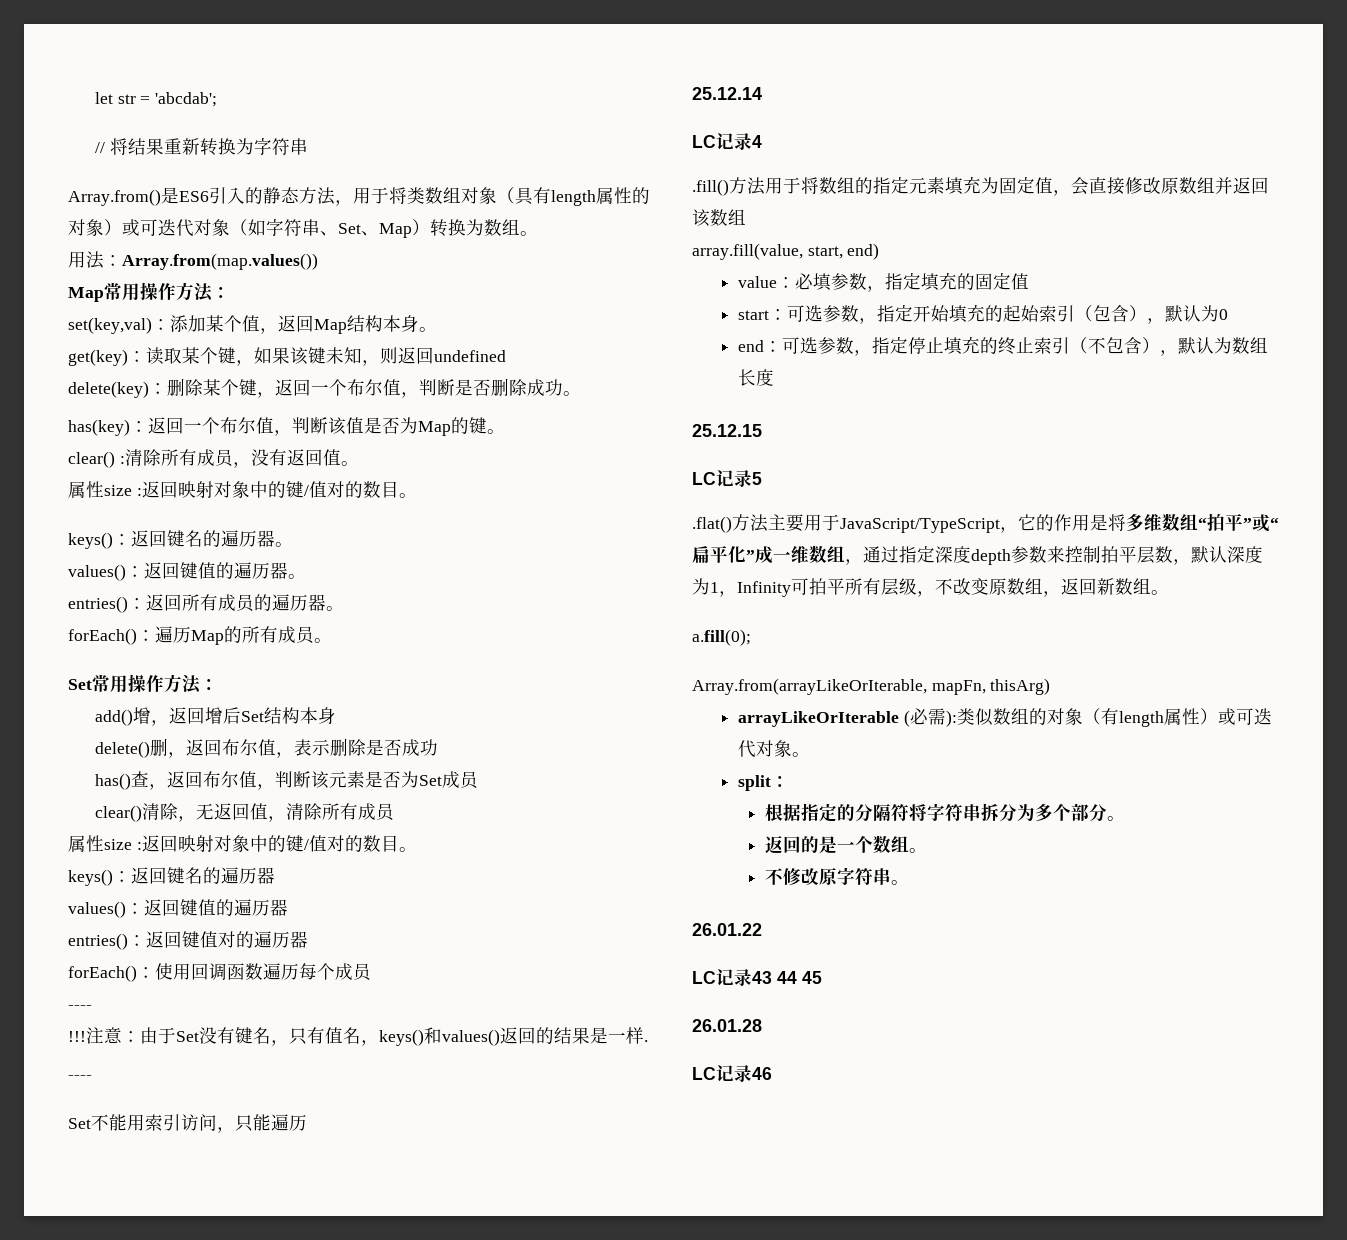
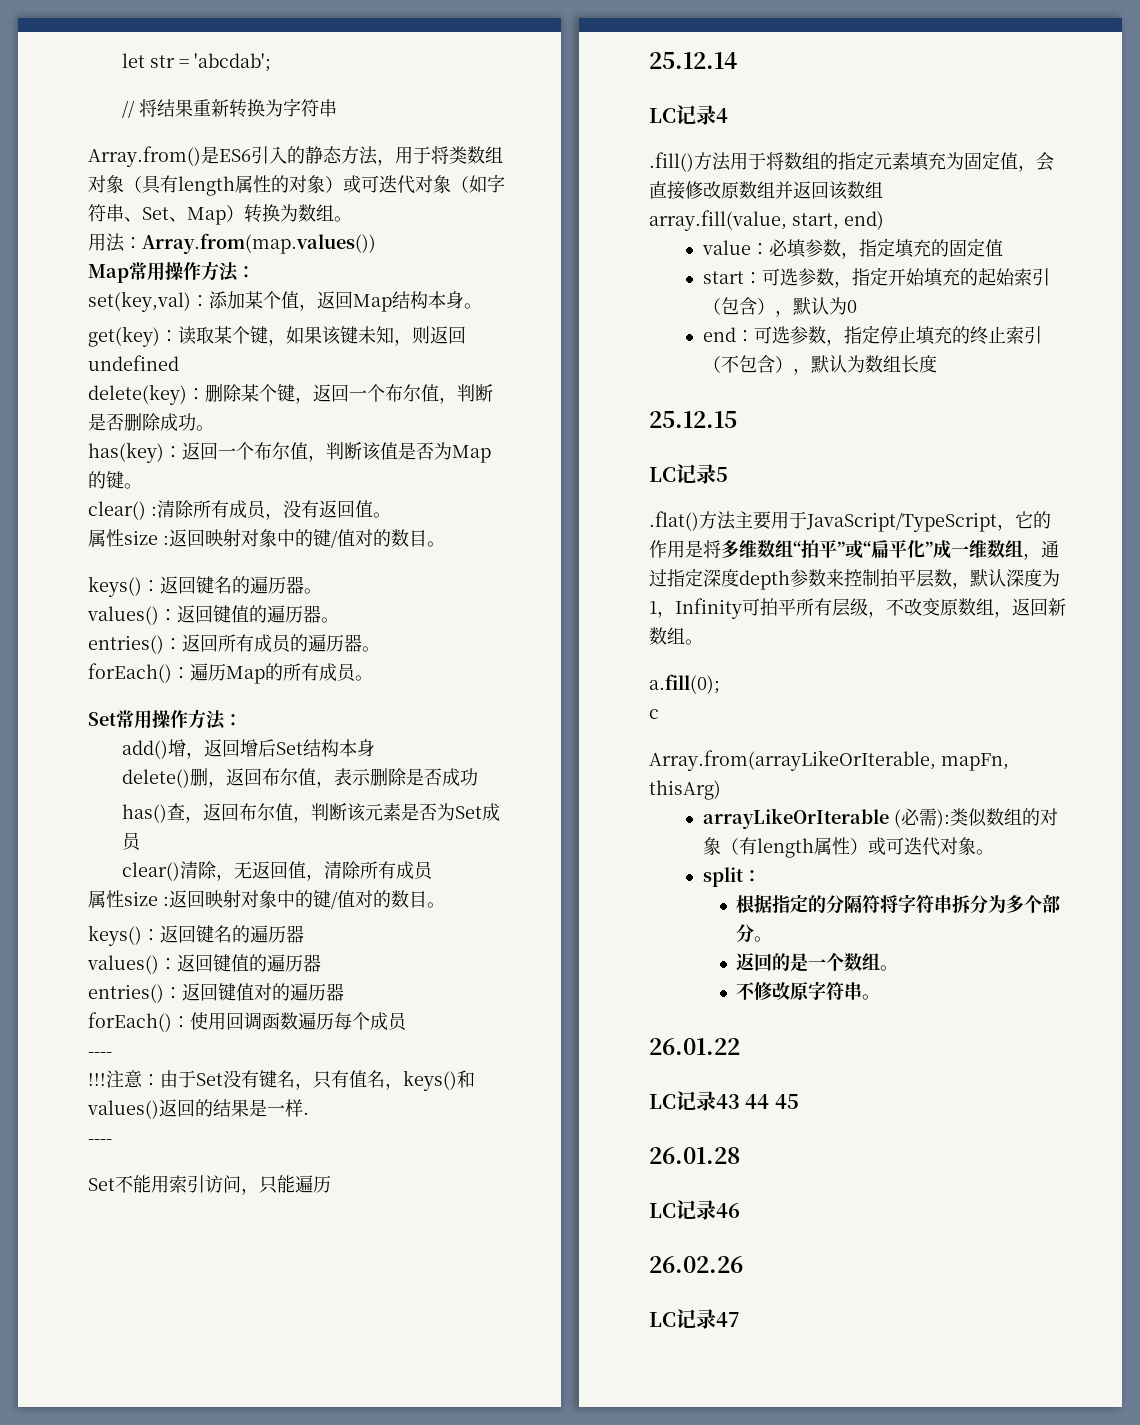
+ c
+ 26.02.26
+ LC记录47

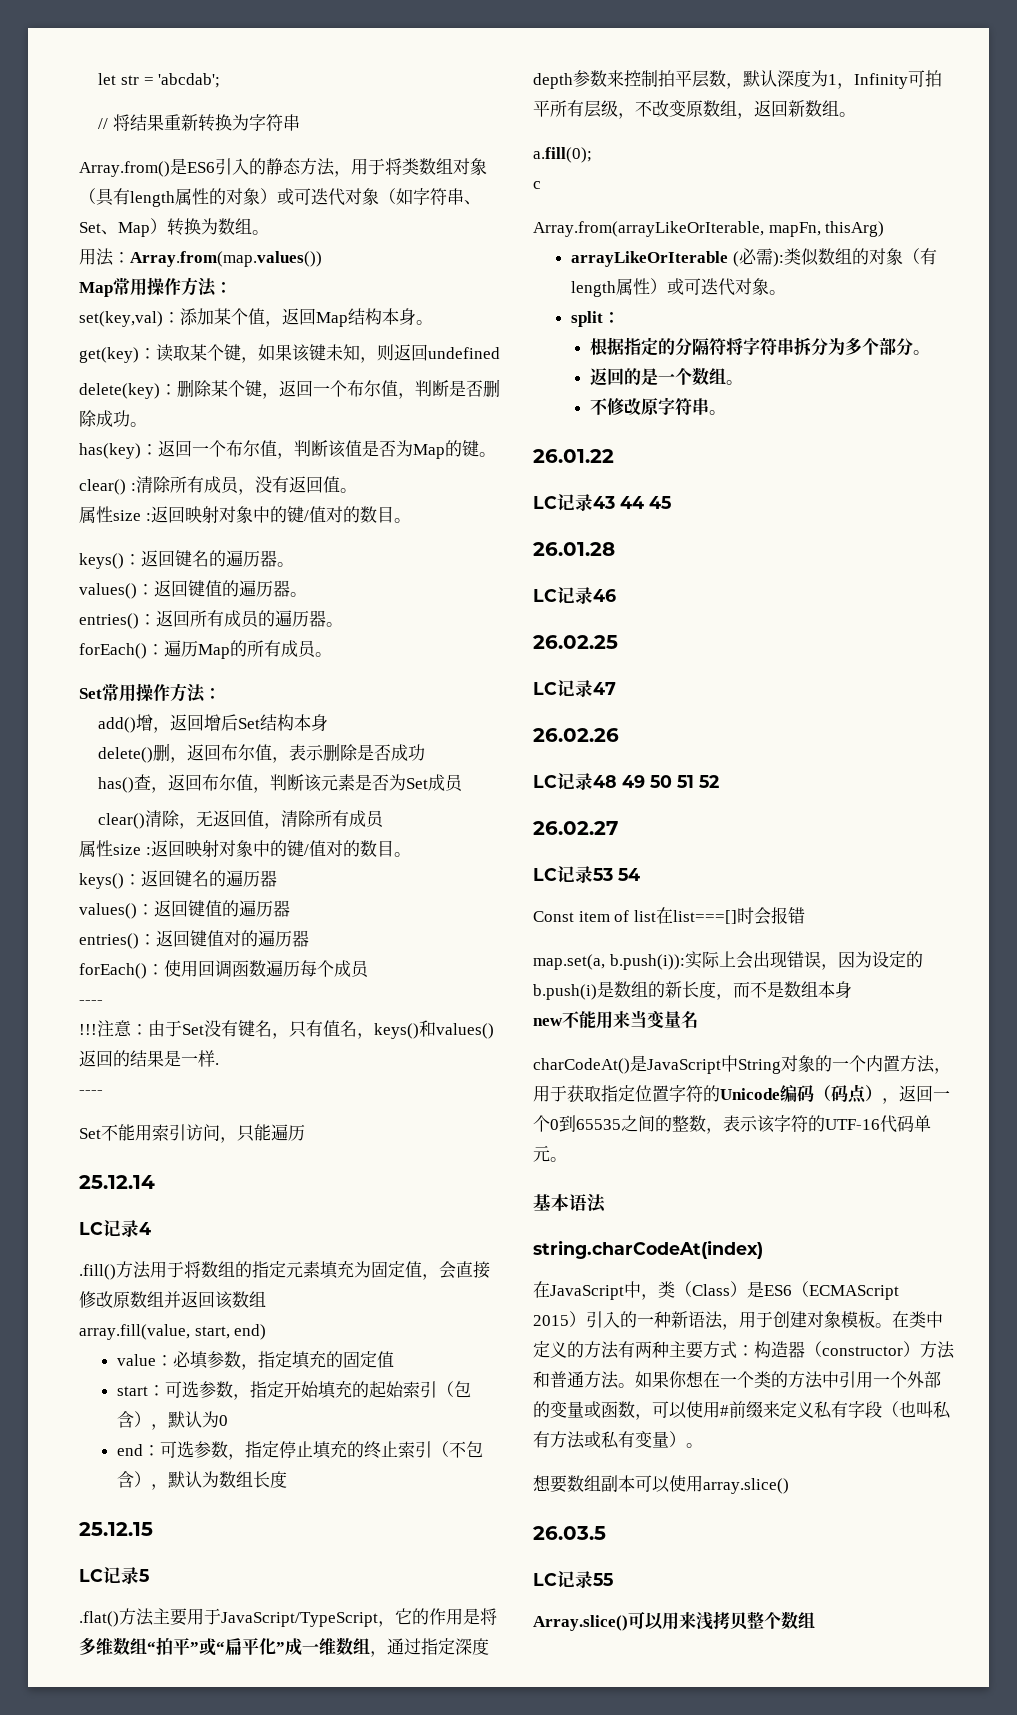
+ 26.02.25
+ LC记录47
- LC记录47
+ LC记录48 49 50 51 52
+ 26.02.27
+ LC记录53 54
+ Const item of list在list===[]时会报错
+ map.set(a, b.push(i)):实际上会出现错误，因为设定的b.push(i)是数组的新长度，而不是数组本身
+ new不能用来当变量名
+ charCodeAt()是JavaScript中String对象的一个内置方法，用于获取指定位置字符的Unicode编码（码点），返回一个0到65535之间的整数，表示该字符的UTF-16代码单元。
+ 基本语法
+ string.charCodeAt(index)
+ 在JavaScript中，类（Class）是ES6（ECMAScript 2015）引入的一种新语法，用于创建对象模板。在类中定义的方法有两种主要方式：构造器（constructor）方法和普通方法。如果你想在一个类的方法中引用一个外部的变量或函数，可以使用#前缀来定义私有字段（也叫私有方法或私有变量）。
+ 想要数组副本可以使用array.slice()
+ 26.03.5
+ LC记录55
+ Array.slice()可以用来浅拷贝整个数组

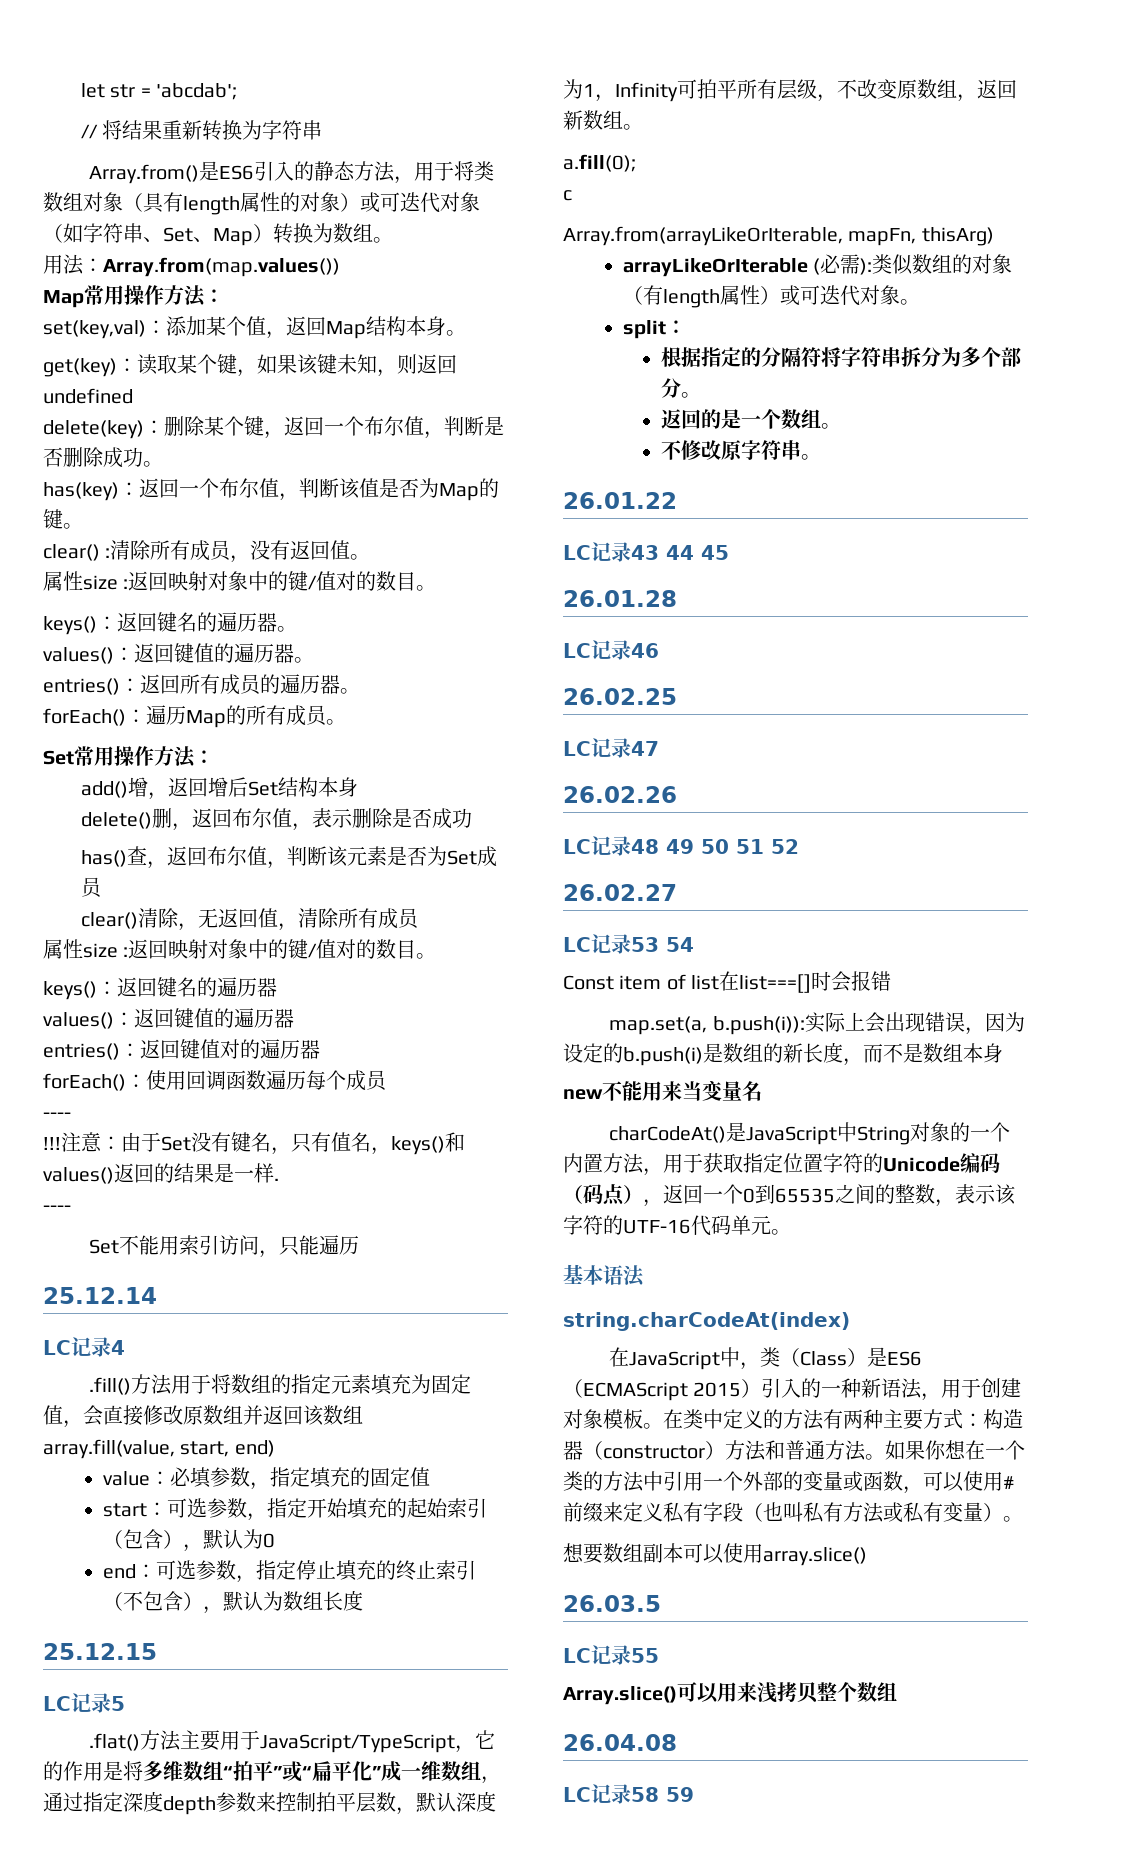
+ 26.04.08
+ LC记录58 59

